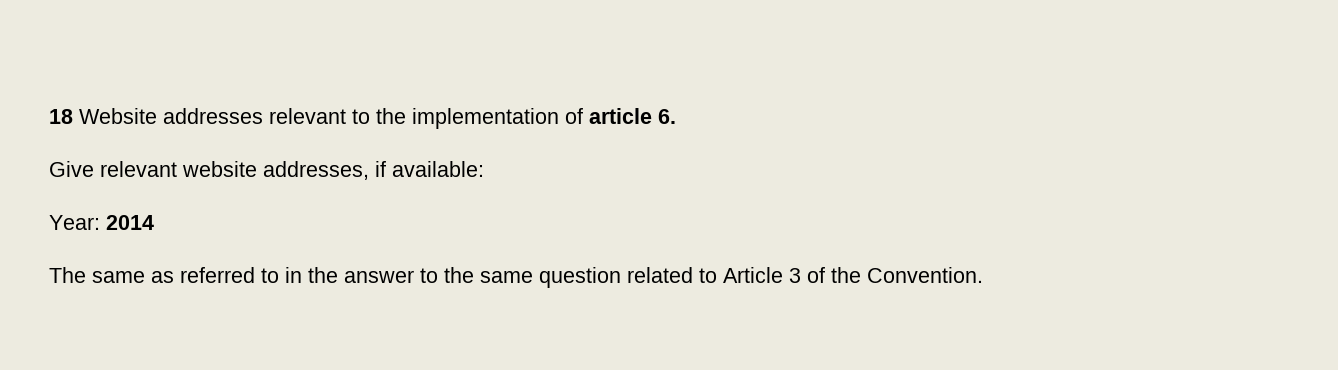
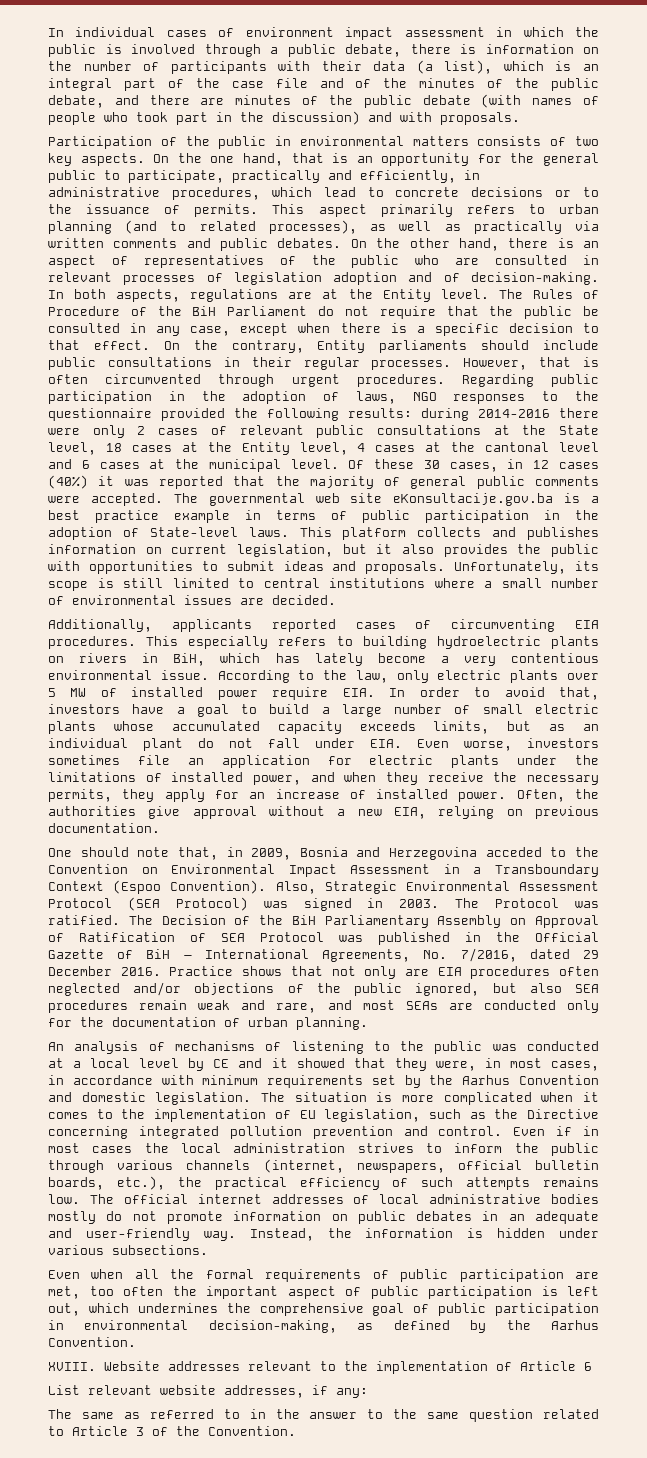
- 18 Website addresses relevant to the implementation of article 6.
- Give relevant website addresses, if available:
- Year: 2014
+ In individual cases of environment impact assessment in which the public is involved through a public debate, there is information on the number of participants with their data (a list), which is an integral part of the case file and of the minutes of the public debate, and there are minutes of the public debate (with names of people who took part in the discussion) and with proposals.
+ Participation of the public in environmental matters consists of two key aspects. On the one hand, that is an opportunity for the general public to participate, practically and efficiently, in administrative procedures, which lead to concrete decisions or to the issuance of permits. This aspect primarily refers to urban planning (and to related processes), as well as practically via written comments and public debates. On the other hand, there is an aspect of representatives of the public who are consulted in relevant processes of legislation adoption and of decision-making. In both aspects, regulations are at the Entity level. The Rules of Procedure of the BiH Parliament do not require that the public be consulted in any case, except when there is a specific decision to that effect. On the contrary, Entity parliaments should include public consultations in their regular processes. However, that is often circumvented through urgent procedures. Regarding public participation in the adoption of laws, NGO responses to the questionnaire provided the following results: during 2014-2016 there were only 2 cases of relevant public consultations at the State level, 18 cases at the Entity level, 4 cases at the cantonal level and 6 cases at the municipal level. Of these 30 cases, in 12 cases (40%) it was reported that the majority of general public comments were accepted. The governmental web site eKonsultacije.gov.ba is a best practice example in terms of public participation in the adoption of State-level laws. This platform collects and publishes information on current legislation, but it also provides the public with opportunities to submit ideas and proposals. Unfortunately, its scope is still limited to central institutions where a small number of environmental issues are decided.
+ Additionally, applicants reported cases of circumventing EIA procedures. This especially refers to building hydroelectric plants on rivers in BiH, which has lately become a very contentious environmental issue. According to the law, only electric plants over 5 MW of installed power require EIA. In order to avoid that, investors have a goal to build a large number of small electric plants whose accumulated capacity exceeds limits, but as an individual plant do not fall under EIA. Even worse, investors sometimes file an application for electric plants under the limitations of installed power, and when they receive the necessary permits, they apply for an increase of installed power. Often, the authorities give approval without a new EIA, relying on previous documentation.
+ One should note that, in 2009, Bosnia and Herzegovina acceded to the Convention on Environmental Impact Assessment in a Transboundary Context (Espoo Convention). Also, Strategic Environmental Assessment Protocol (SEA Protocol) was signed in 2003. The Protocol was ratified. The Decision of the BiH Parliamentary Assembly on Approval of Ratification of SEA Protocol was published in the Official Gazette of BiH – International Agreements, No. 7/2016, dated 29 December 2016. Practice shows that not only are EIA procedures often neglected and/or objections of the public ignored, but also SEA procedures remain weak and rare, and most SEAs are conducted only for the documentation of urban planning.
+ An analysis of mechanisms of listening to the public was conducted at a local level by CE and it showed that they were, in most cases, in accordance with minimum requirements set by the Aarhus Convention and domestic legislation. The situation is more complicated when it comes to the implementation of EU legislation, such as the Directive concerning integrated pollution prevention and control. Even if in most cases the local administration strives to inform the public through various channels (internet, newspapers, official bulletin boards, etc.), the practical efficiency of such attempts remains low. The official internet addresses of local administrative bodies mostly do not promote information on public debates in an adequate and user-friendly way. Instead, the information is hidden under various subsections.
+ Even when all the formal requirements of public participation are met, too often the important aspect of public participation is left out, which undermines the comprehensive goal of public participation in environmental decision-making, as defined by the Aarhus Convention.
+ XVIII. Website addresses relevant to the implementation of Article 6
+ List relevant website addresses, if any:

